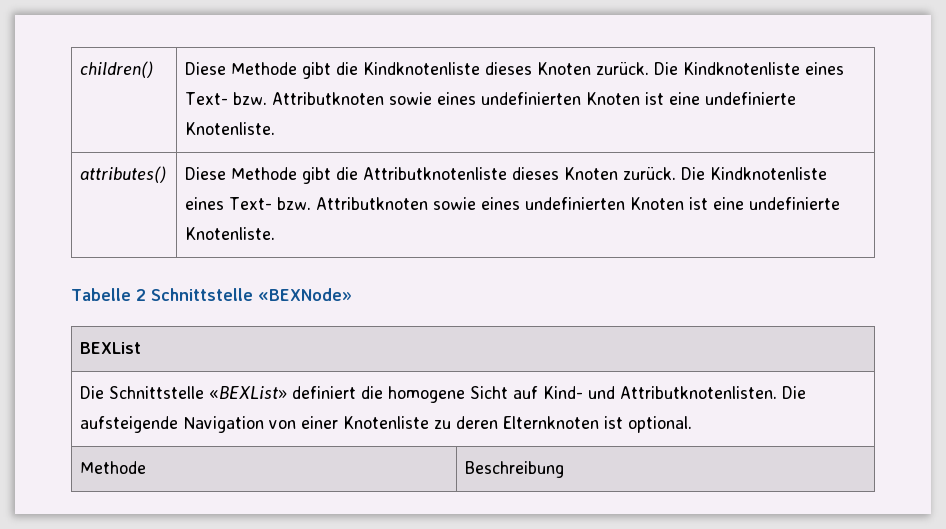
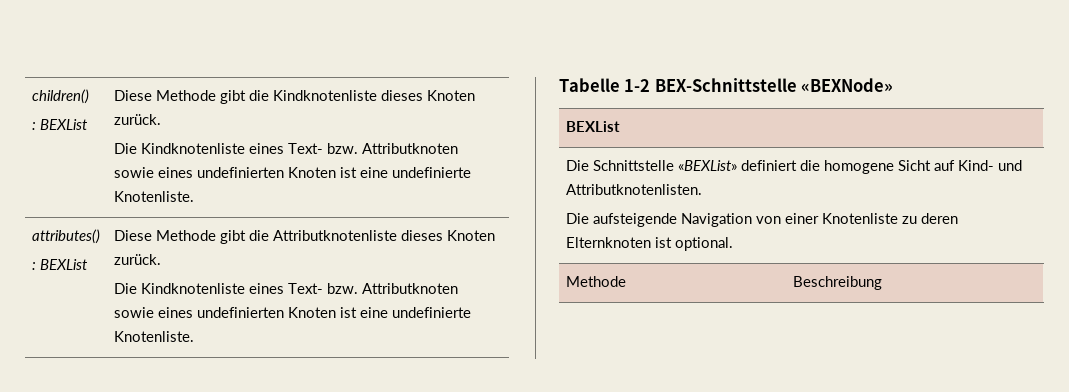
- children() | Diese Methode gibt die Kindknotenliste dieses Knoten zurück. Die Kindknotenliste eines Text- bzw. Attributknoten sowie eines undefinierten Knoten ist eine undefinierte Knotenliste.
+ children()
+ : BEXList | Diese Methode gibt die Kindknotenliste dieses Knoten zurück.
+ Die Kindknotenliste eines Text- bzw. Attributknoten sowie eines undefinierten Knoten ist eine undefinierte Knotenliste.
- attributes() | Diese Methode gibt die Attributknotenliste dieses Knoten zurück. Die Kindknotenliste eines Text- bzw. Attributknoten sowie eines undefinierten Knoten ist eine undefinierte Knotenliste.
+ attributes()
+ : BEXList | Diese Methode gibt die Attributknotenliste dieses Knoten zurück.
+ Die Kindknotenliste eines Text- bzw. Attributknoten sowie eines undefinierten Knoten ist eine undefinierte Knotenliste.
- Tabelle 2 Schnittstelle «BEXNode»
+ Tabelle 1-2 BEX-Schnittstelle «BEXNode»
- Die Schnittstelle «BEXList» definiert die homogene Sicht auf Kind- und Attributknotenlisten. Die aufsteigende Navigation von einer Knotenliste zu deren Elternknoten ist optional.
+ Die Schnittstelle «BEXList» definiert die homogene Sicht auf Kind- und Attributknotenlisten.
+ Die aufsteigende Navigation von einer Knotenliste zu deren Elternknoten ist optional.

